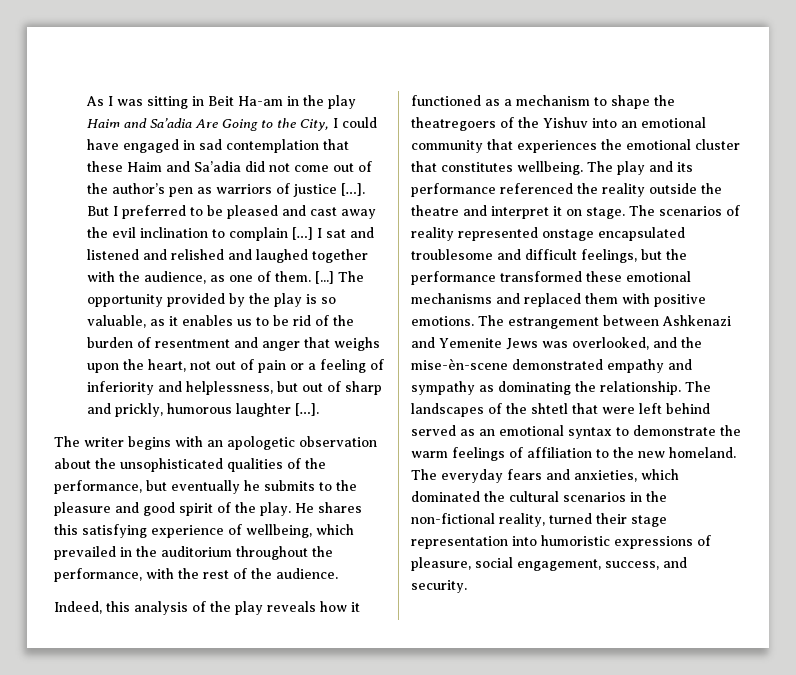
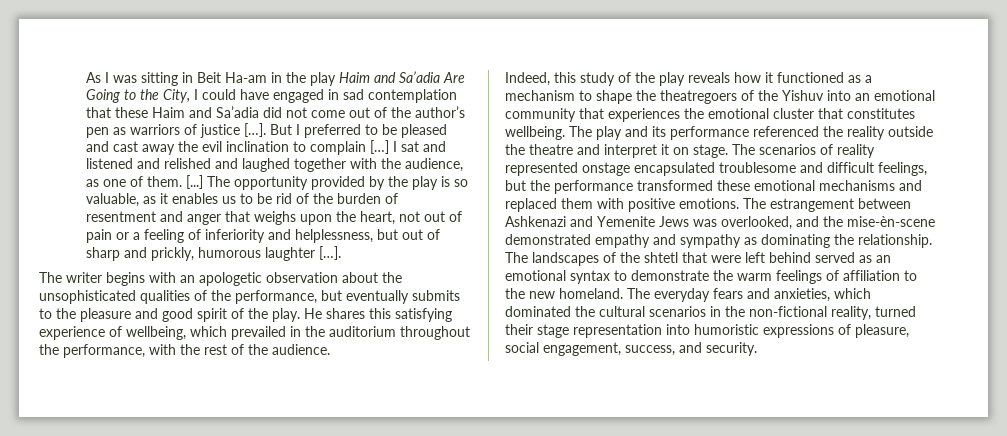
- The writer begins with an apologetic observation about the unsophisticated qualities of the performance, but eventually he submits to the pleasure and good spirit of the play.
+ The writer begins with an apologetic observation about the unsophisticated qualities of the performance, but eventually submits to the pleasure and good spirit of the play.
- Indeed, this analysis of the play reveals how it functioned as a mechanism to shape the theatregoers of the Yishuv into an emotional community that experiences the emotional cluster that constitutes wellbeing.
+ Indeed, this study of the play reveals how it functioned as a mechanism to shape the theatregoers of the Yishuv into an emotional community that experiences the emotional cluster that constitutes wellbeing.

